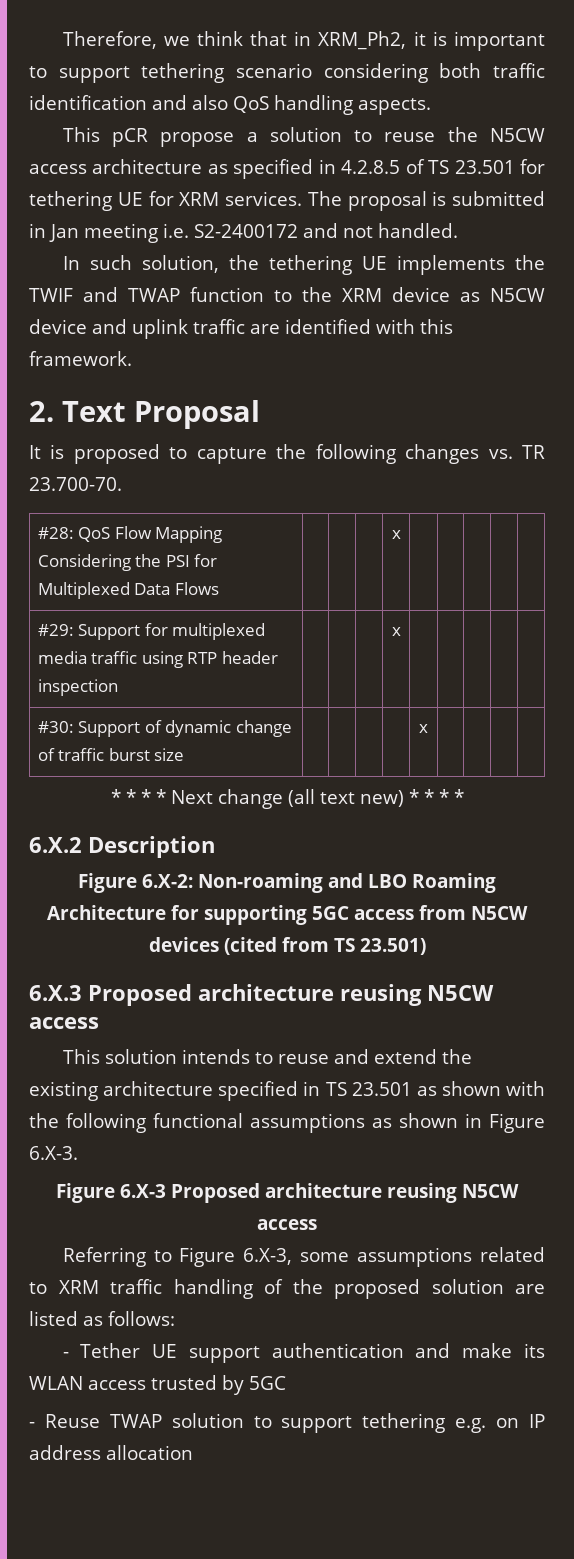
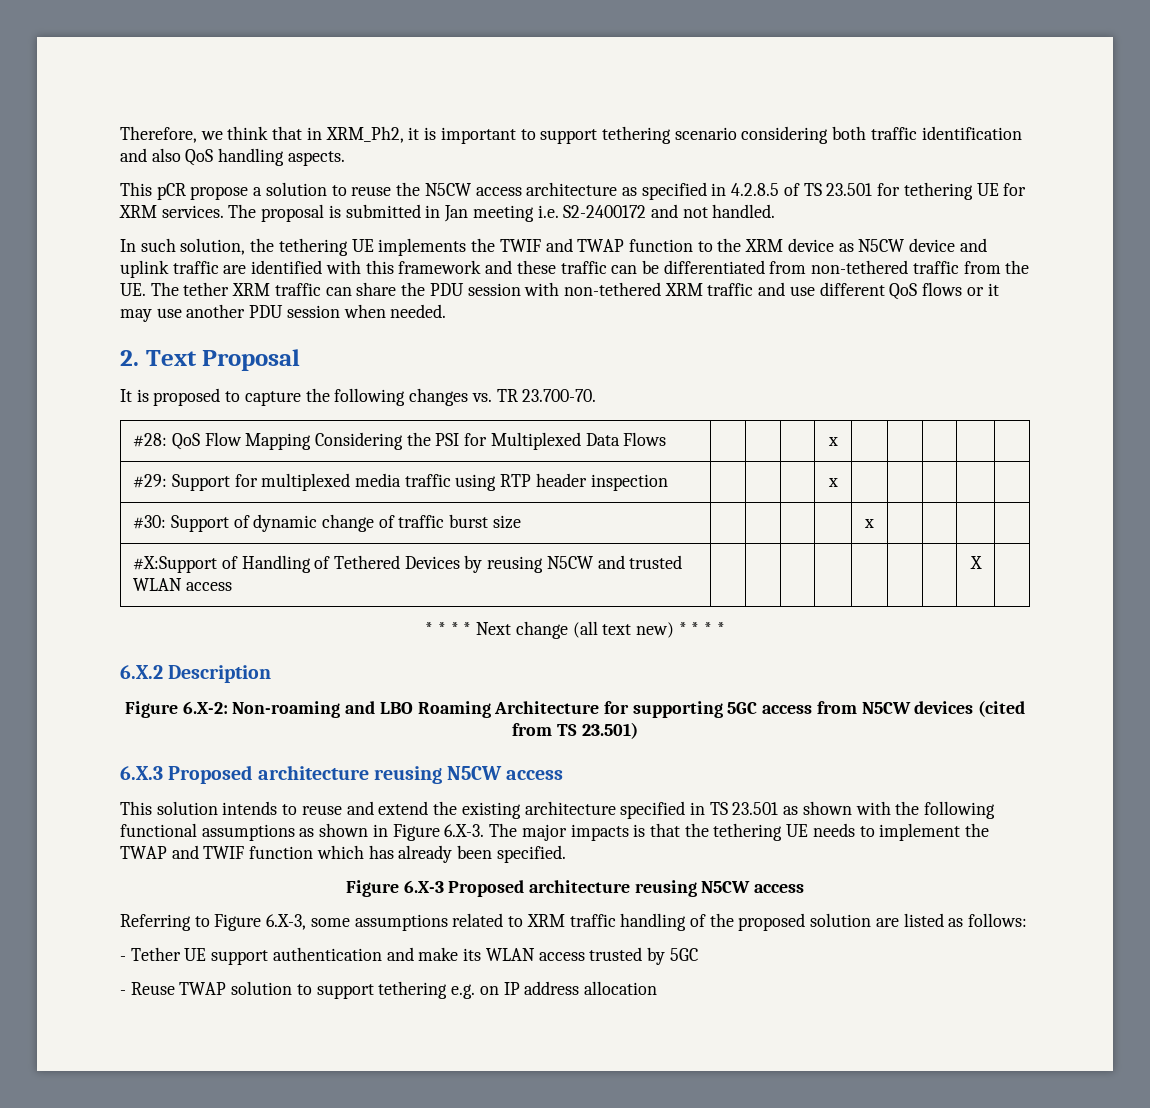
- In such solution, the tethering UE implements the TWIF and TWAP function to the XRM device as N5CW device and uplink traffic are identified with this framework.
+ In such solution, the tethering UE implements the TWIF and TWAP function to the XRM device as N5CW device and uplink traffic are identified with this framework and these traffic can be differentiated from non-tethered traffic from the UE. The tether XRM traffic can share the PDU session with non-tethered XRM traffic and use different QoS flows or it may use another PDU session when needed.
+ #X:Support of Handling of Tethered Devices by reusing N5CW and trusted WLAN access | | | | | | | | X |
- This solution intends to reuse and extend the existing architecture specified in TS 23.501 as shown with the following functional assumptions as shown in Figure 6.X-3.
+ This solution intends to reuse and extend the existing architecture specified in TS 23.501 as shown with the following functional assumptions as shown in Figure 6.X-3. The major impacts is that the tethering UE needs to implement the TWAP and TWIF function which has already been specified.

